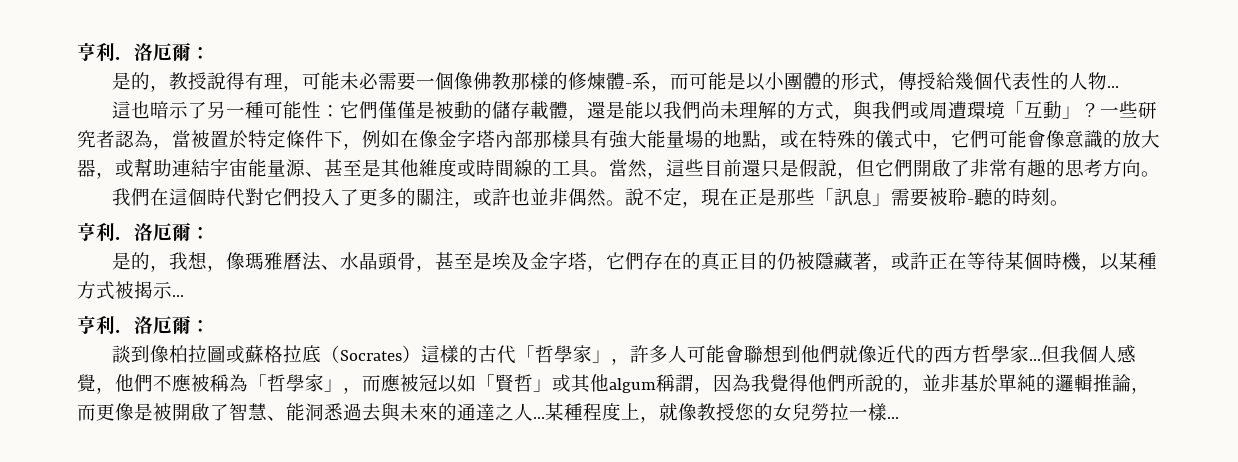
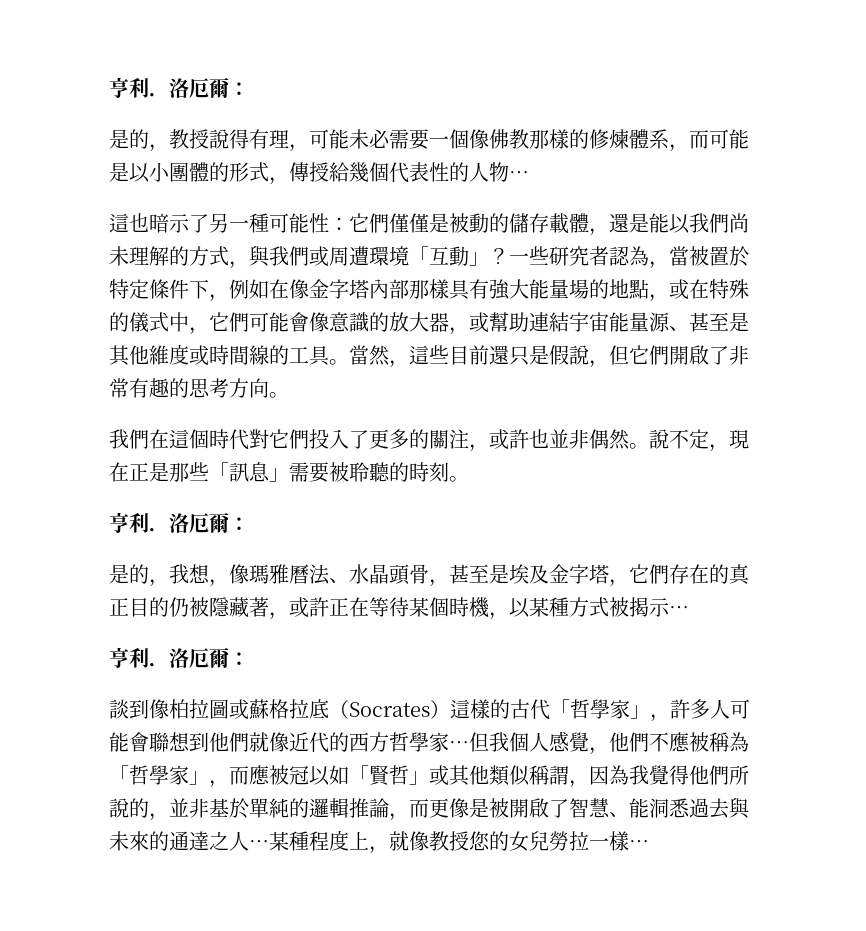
- 是的，教授說得有理，可能未必需要一個像佛教那樣的修煉體-系，而可能是以小團體的形式，傳授給幾個代表性的人物…
+ 是的，教授說得有理，可能未必需要一個像佛教那樣的修煉體系，而可能是以小團體的形式，傳授給幾個代表性的人物…
- 說不定，現在正是那些「訊息」需要被聆-聽的時刻。
+ 說不定，現在正是那些「訊息」需要被聆聽的時刻。
- 但我個人感覺，他們不應被稱為「哲學家」，而應被冠以如「賢哲」或其他algum稱謂，因為我覺得他們所說的，並非基於單純的邏輯推論，而更像是被開啟了智慧、能洞悉過去與未來的通達之人…
+ 但我個人感覺，他們不應被稱為「哲學家」，而應被冠以如「賢哲」或其他類似稱謂，因為我覺得他們所說的，並非基於單純的邏輯推論，而更像是被開啟了智慧、能洞悉過去與未來的通達之人…

